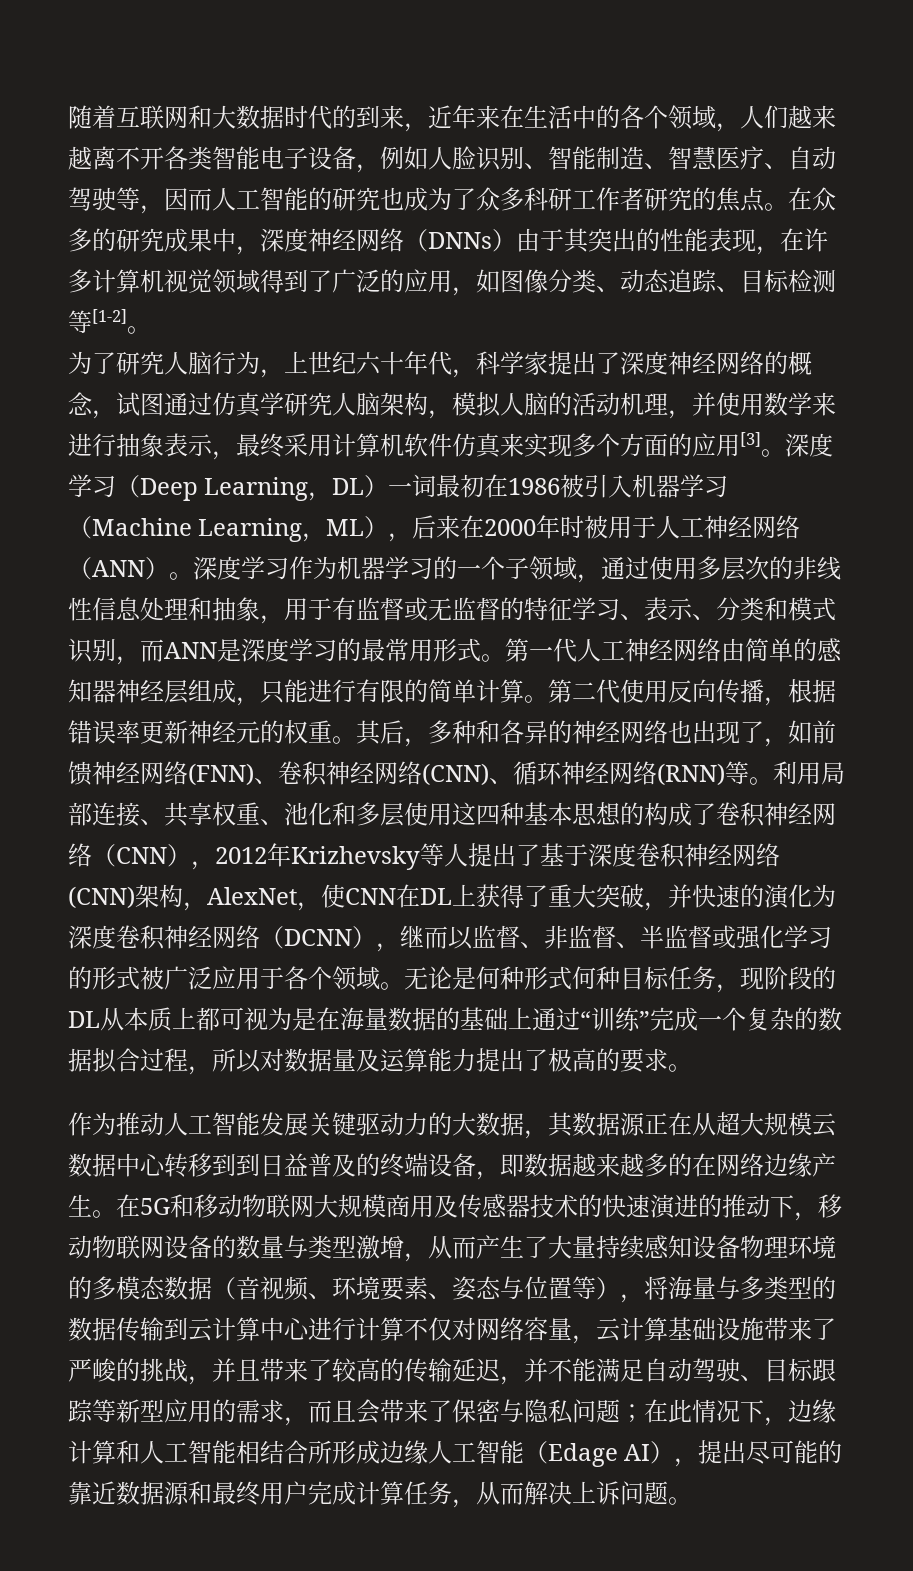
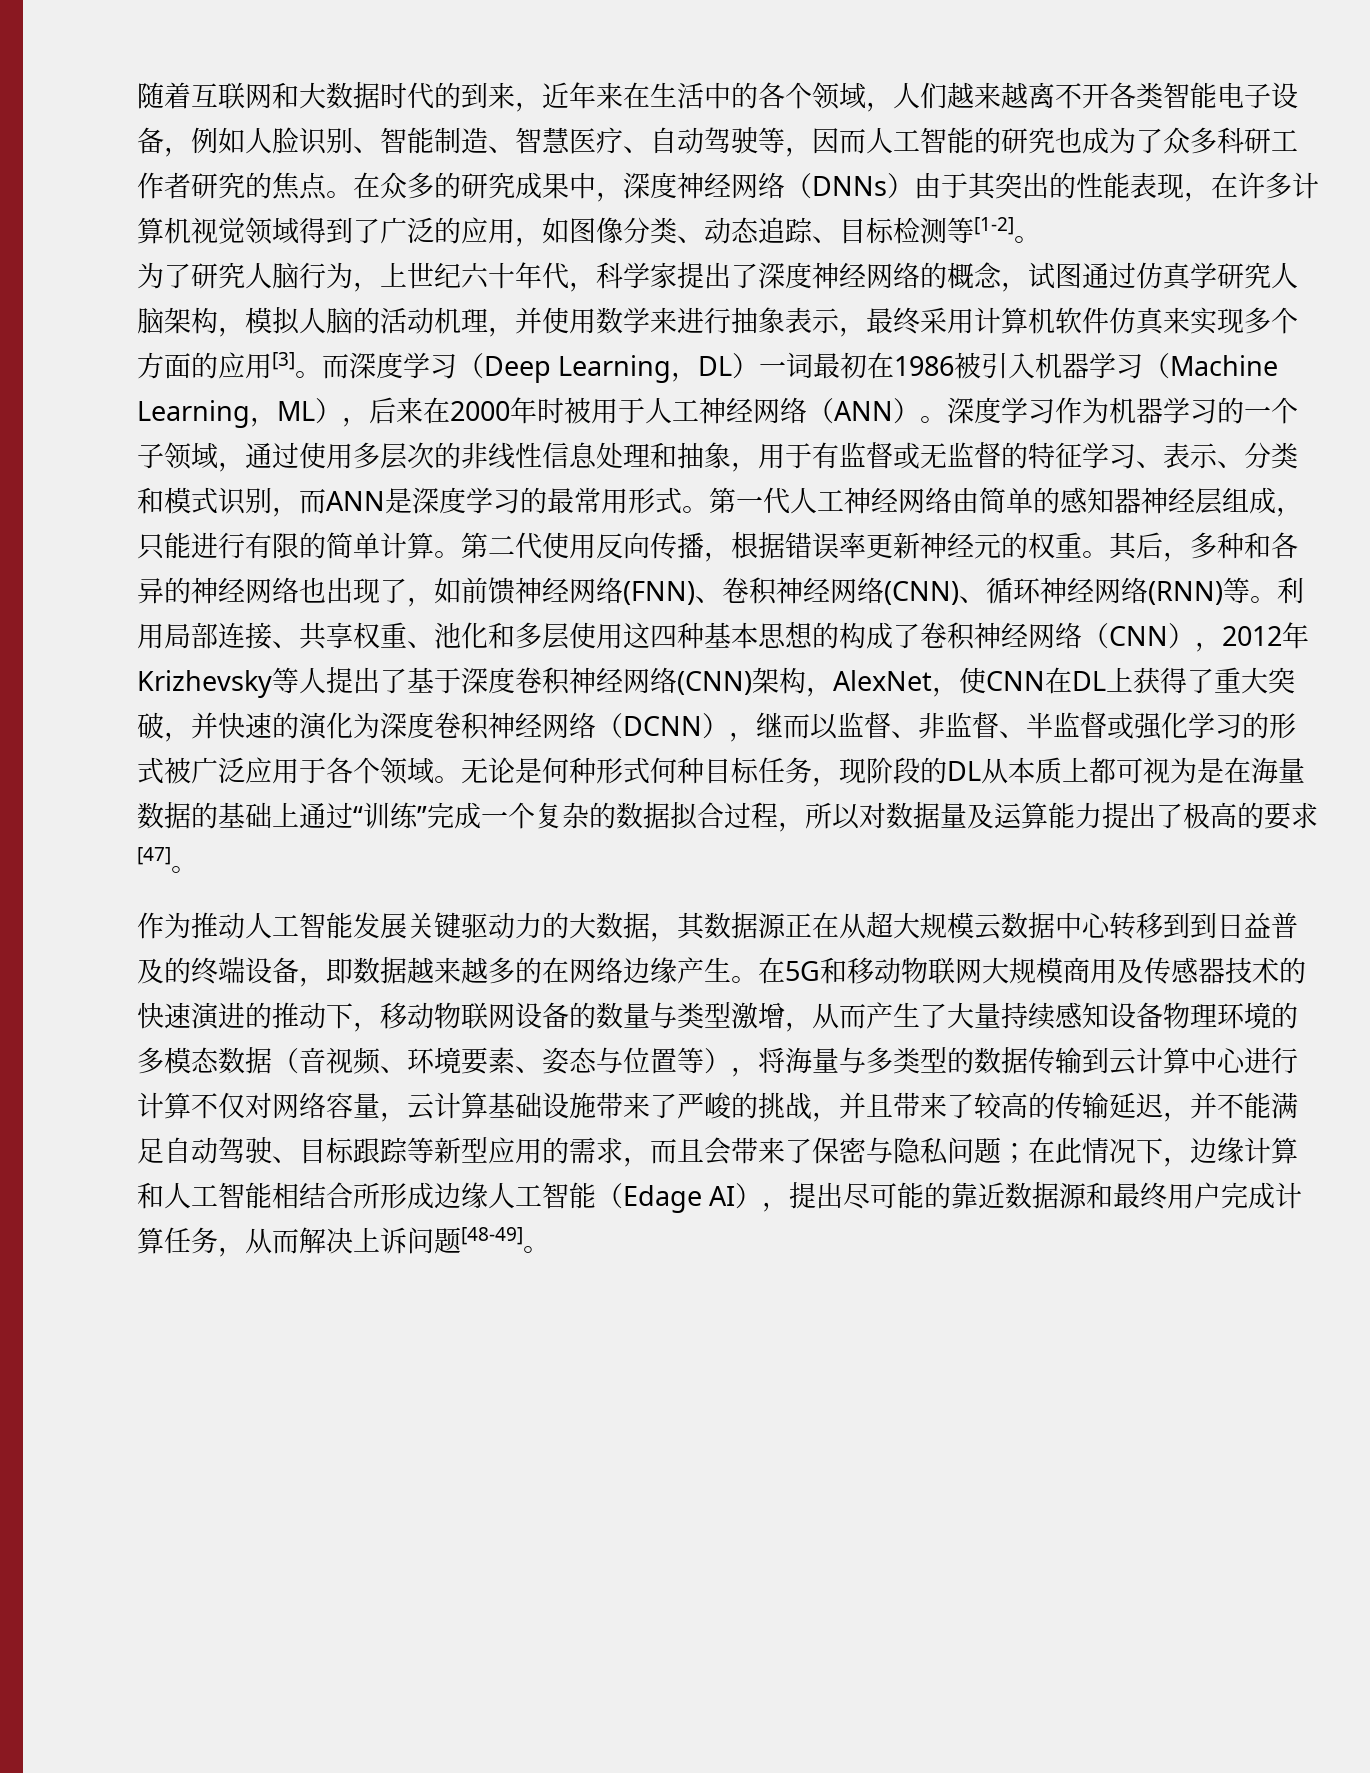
- 深度学习（Deep Learning，DL）一词最初在1986被引入机器学习（Machine Learning，ML），后来在2000年时被用于人工神经网络（ANN）。
+ 而深度学习（Deep Learning，DL）一词最初在1986被引入机器学习（Machine Learning，ML），后来在2000年时被用于人工神经网络（ANN）。
- 无论是何种形式何种目标任务，现阶段的DL从本质上都可视为是在海量数据的基础上通过“训练”完成一个复杂的数据拟合过程，所以对数据量及运算能力提出了极高的要求。
+ 无论是何种形式何种目标任务，现阶段的DL从本质上都可视为是在海量数据的基础上通过“训练”完成一个复杂的数据拟合过程，所以对数据量及运算能力提出了极高的要求[47]。
- 在此情况下，边缘计算和人工智能相结合所形成边缘人工智能（Edage AI），提出尽可能的靠近数据源和最终用户完成计算任务，从而解决上诉问题。
+ 在此情况下，边缘计算和人工智能相结合所形成边缘人工智能（Edage AI），提出尽可能的靠近数据源和最终用户完成计算任务，从而解决上诉问题[48-49]。

